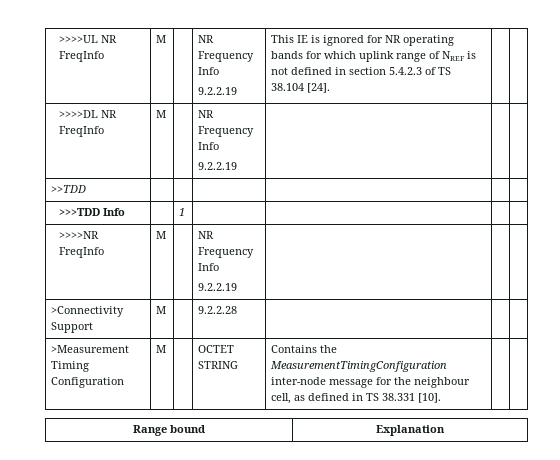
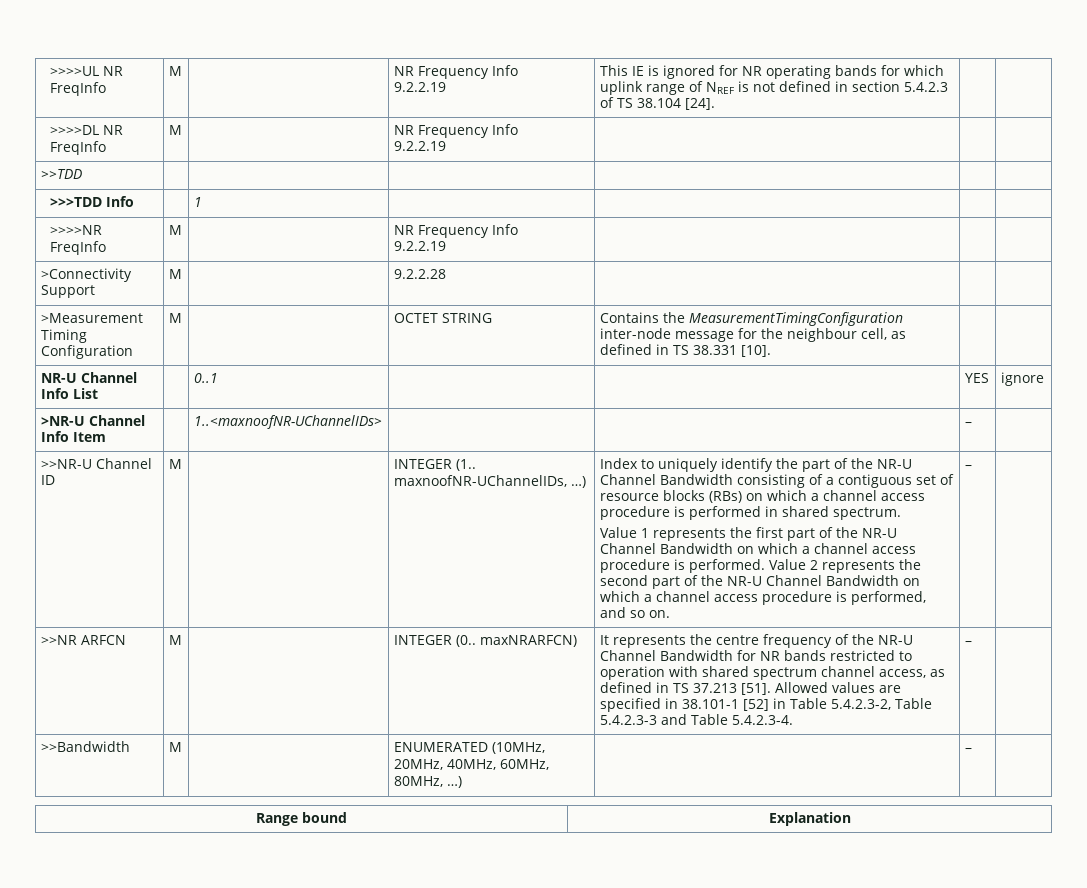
+ NR-U Channel Info List | | 0..1 | | | YES | ignore
+ >NR-U Channel Info Item | | 1..<maxnoofNR-UChannelIDs> | | | – |
+ >>NR-U Channel ID | M | | INTEGER (1.. maxnoofNR-UChannelIDs, …) | Index to uniquely identify the part of the NR-U Channel Bandwidth consisting of a contiguous set of resource blocks (RBs) on which a channel access procedure is performed in shared spectrum.
+ Value 1 represents the first part of the NR-U Channel Bandwidth on which a channel access procedure is performed. Value 2 represents the second part of the NR-U Channel Bandwidth on which a channel access procedure is performed, and so on. | – |
+ >>NR ARFCN | M | | INTEGER (0.. maxNRARFCN) | It represents the centre frequency of the NR-U Channel Bandwidth for NR bands restricted to operation with shared spectrum channel access, as defined in TS 37.213 [51]. Allowed values are specified in 38.101-1 [52] in Table 5.4.2.3-2, Table 5.4.2.3-3 and Table 5.4.2.3-4. | – |
+ >>Bandwidth | M | | ENUMERATED (10MHz, 20MHz, 40MHz, 60MHz, 80MHz, …) | | – |

